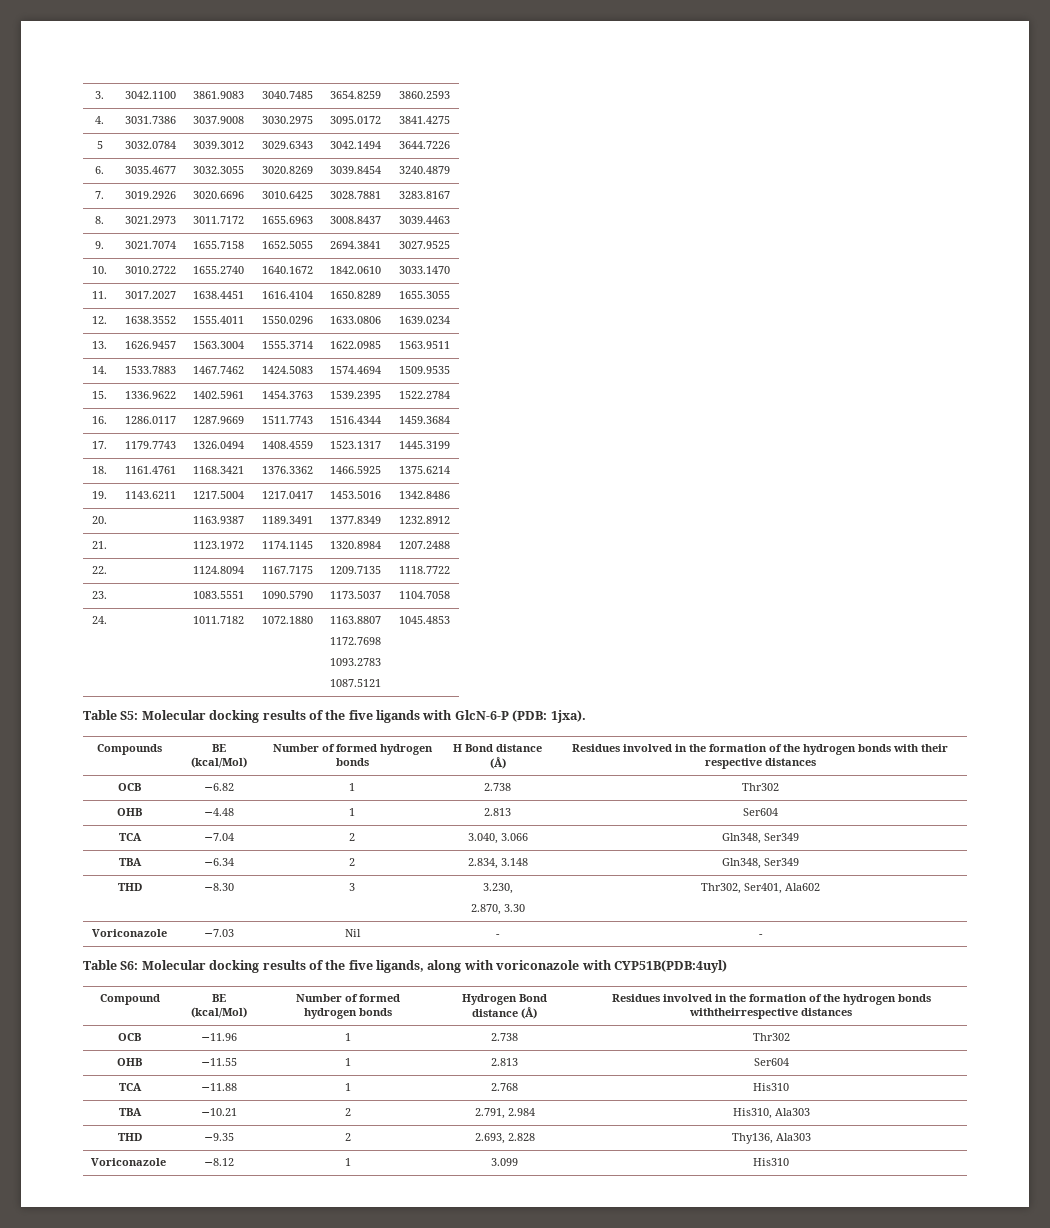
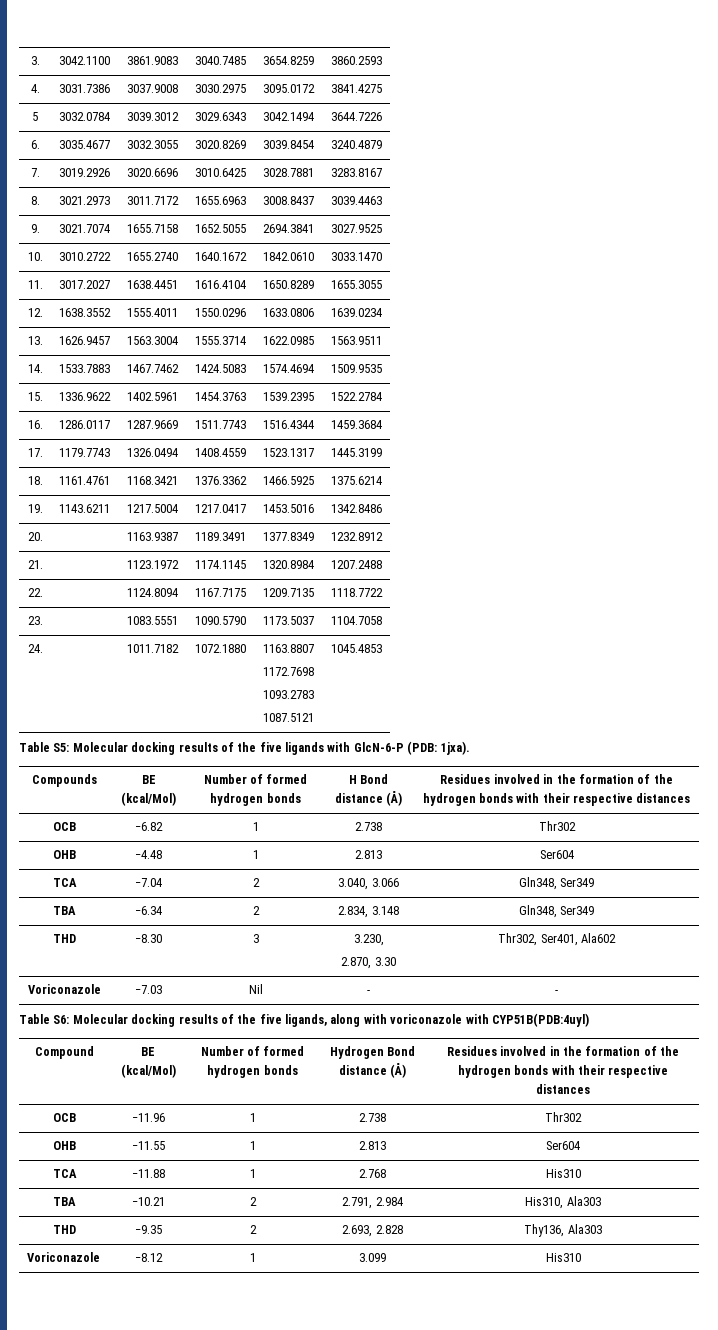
- Compound | BE (kcal/Mol) | Number of formed hydrogen bonds | Hydrogen Bond distance (Å) | Residues involved in the formation of the hydrogen bonds withtheirrespective distances
+ Compound | BE (kcal/Mol) | Number of formed hydrogen bonds | Hydrogen Bond distance (Å) | Residues involved in the formation of the hydrogen bonds with their respective distances

